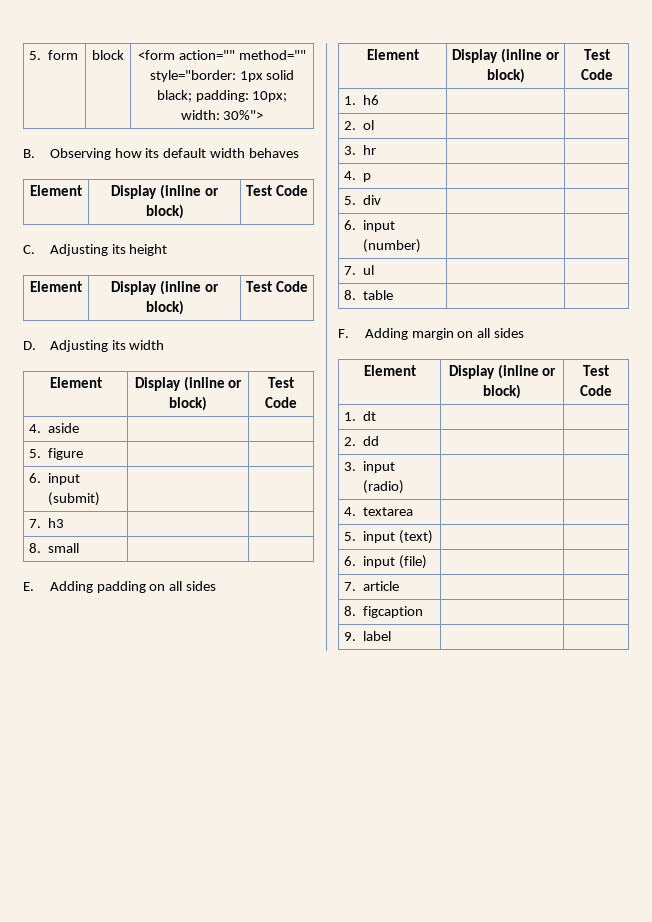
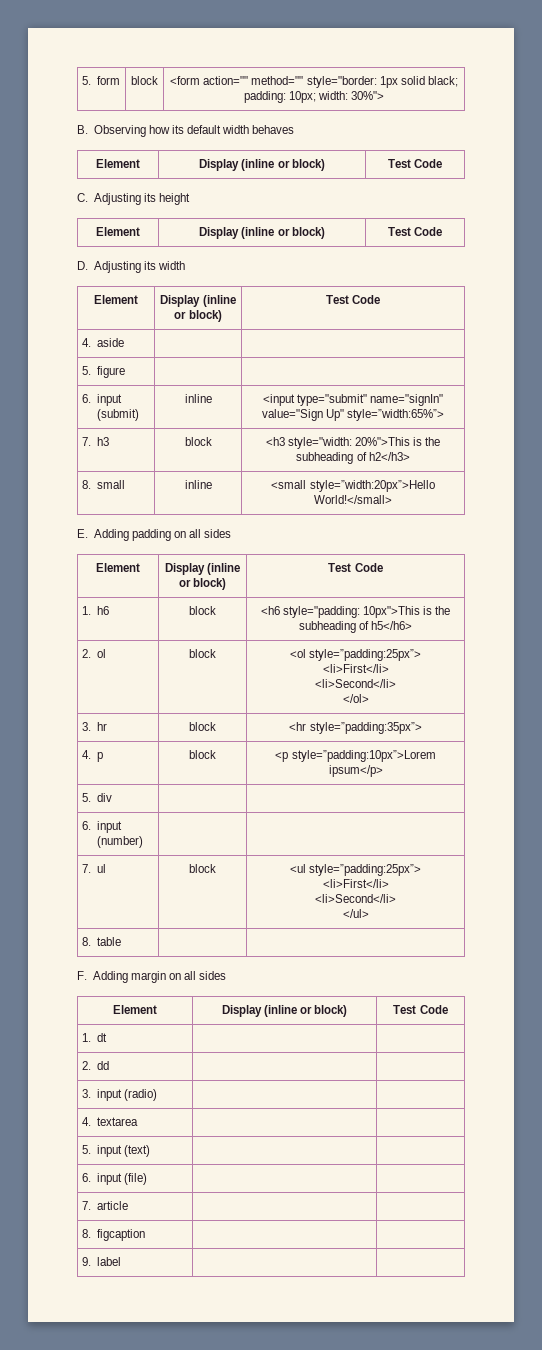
- 6. input (submit) | |
- 7. h3 | |
- 8. small | |
+ 6. input (submit) | inline | <input type="submit" name="signIn" value="Sign Up" style=”width:65%”>
+ 7. h3 | block | <h3 style="width: 20%">This is the subheading of h2</h3>
+ 8. small | inline | <small style=”width:20px”>Hello World!</small>
- 1. h6 | |
- 2. ol | |
+ 1. h6 | block | <h6 style="padding: 10px">This is the subheading of h5</h6>
+ 2. ol | block | <ol style=”padding:25px”>
+ <li>First</li>
+ <li>Second</li>
+ </ol>
- 3. hr | |
+ 3. hr | block | <hr style=”padding:35px”>
- 4. p | |
+ 4. p | block | <p style=”padding:10px”>Lorem ipsum</p>
- 7. ul | |
+ 7. ul | block | <ul style=”padding:25px”>
+ <li>First</li>
+ <li>Second</li>
+ </ul>

